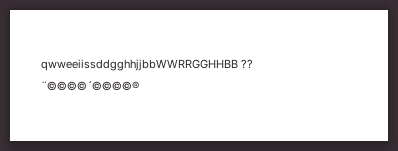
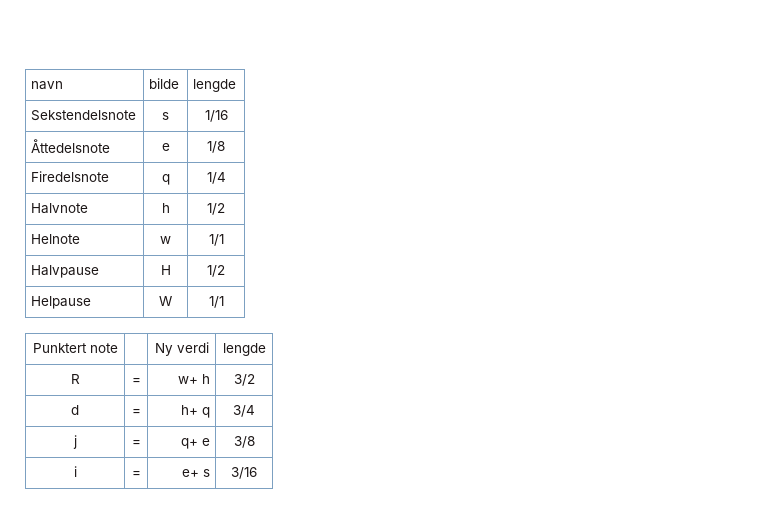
- qwweeiissddgghhjjbbWWRRGGHHBB ??
- ¨©©©©´©©©©®
+ navn | bilde | lengde
+ Sekstendelsnote | s | 1/16
+ Åttedelsnote | e | 1/8
+ Firedelsnote | q | 1/4
+ Halvnote | h | 1/2
+ Helnote | w | 1/1
+ Halvpause | H | 1/2
+ Helpause | W | 1/1
+ Punktert note | | Ny verdi | lengde
+ R | = | w+ h | 3/2
+ d | = | h+ q | 3/4
+ j | = | q+ e | 3/8
+ i | = | e+ s | 3/16

